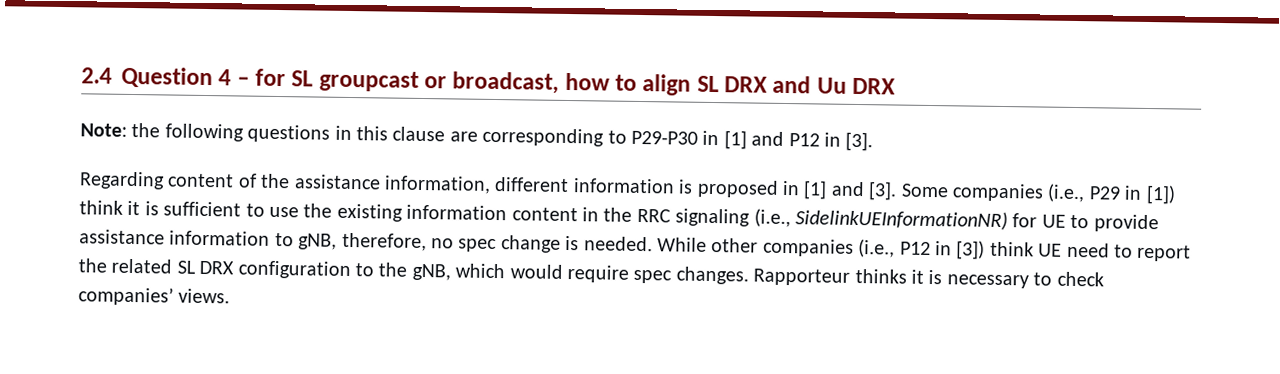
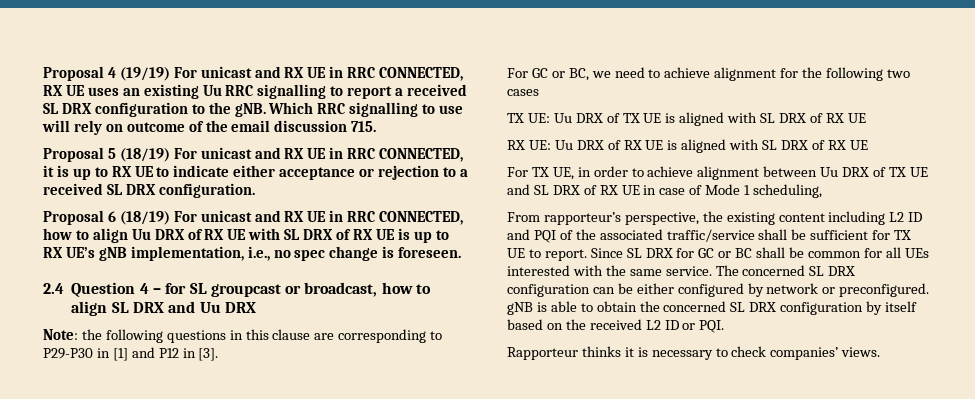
+ Proposal 4 (19/19) For unicast and RX UE in RRC CONNECTED, RX UE uses an existing Uu RRC signalling to report a received SL DRX configuration to the gNB. Which RRC signalling to use will rely on outcome of the email discussion 715.
+ Proposal 5 (18/19) For unicast and RX UE in RRC CONNECTED, it is up to RX UE to indicate either acceptance or rejection to a received SL DRX configuration.
+ Proposal 6 (18/19) For unicast and RX UE in RRC CONNECTED, how to align Uu DRX of RX UE with SL DRX of RX UE is up to RX UE’s gNB implementation, i.e., no spec change is foreseen.
- Regarding content of the assistance information, different information is proposed in [1] and [3]. Some companies (i.e., P29 in [1]) think it is sufficient to use the existing information content in the RRC signaling (i.e., SidelinkUEInformationNR) for UE to provide assistance information to gNB, therefore, no spec change is needed. While other companies (i.e., P12 in [3]) think UE need to report the related SL DRX configuration to the gNB, which would require spec changes. Rapporteur thinks it is necessary to check companies’ views.
+ For GC or BC, we need to achieve alignment for the following two cases
+ TX UE: Uu DRX of TX UE is aligned with SL DRX of RX UE
+ RX UE: Uu DRX of RX UE is aligned with SL DRX of RX UE
+ For TX UE, in order to achieve alignment between Uu DRX of TX UE and SL DRX of RX UE in case of Mode 1 scheduling,
+ From rapporteur’s perspective, the existing content including L2 ID and PQI of the associated traffic/service shall be sufficient for TX UE to report. Since SL DRX for GC or BC shall be common for all UEs interested with the same service. The concerned SL DRX configuration can be either configured by network or preconfigured. gNB is able to obtain the concerned SL DRX configuration by itself based on the received L2 ID or PQI.
+ Rapporteur thinks it is necessary to check companies’ views.

